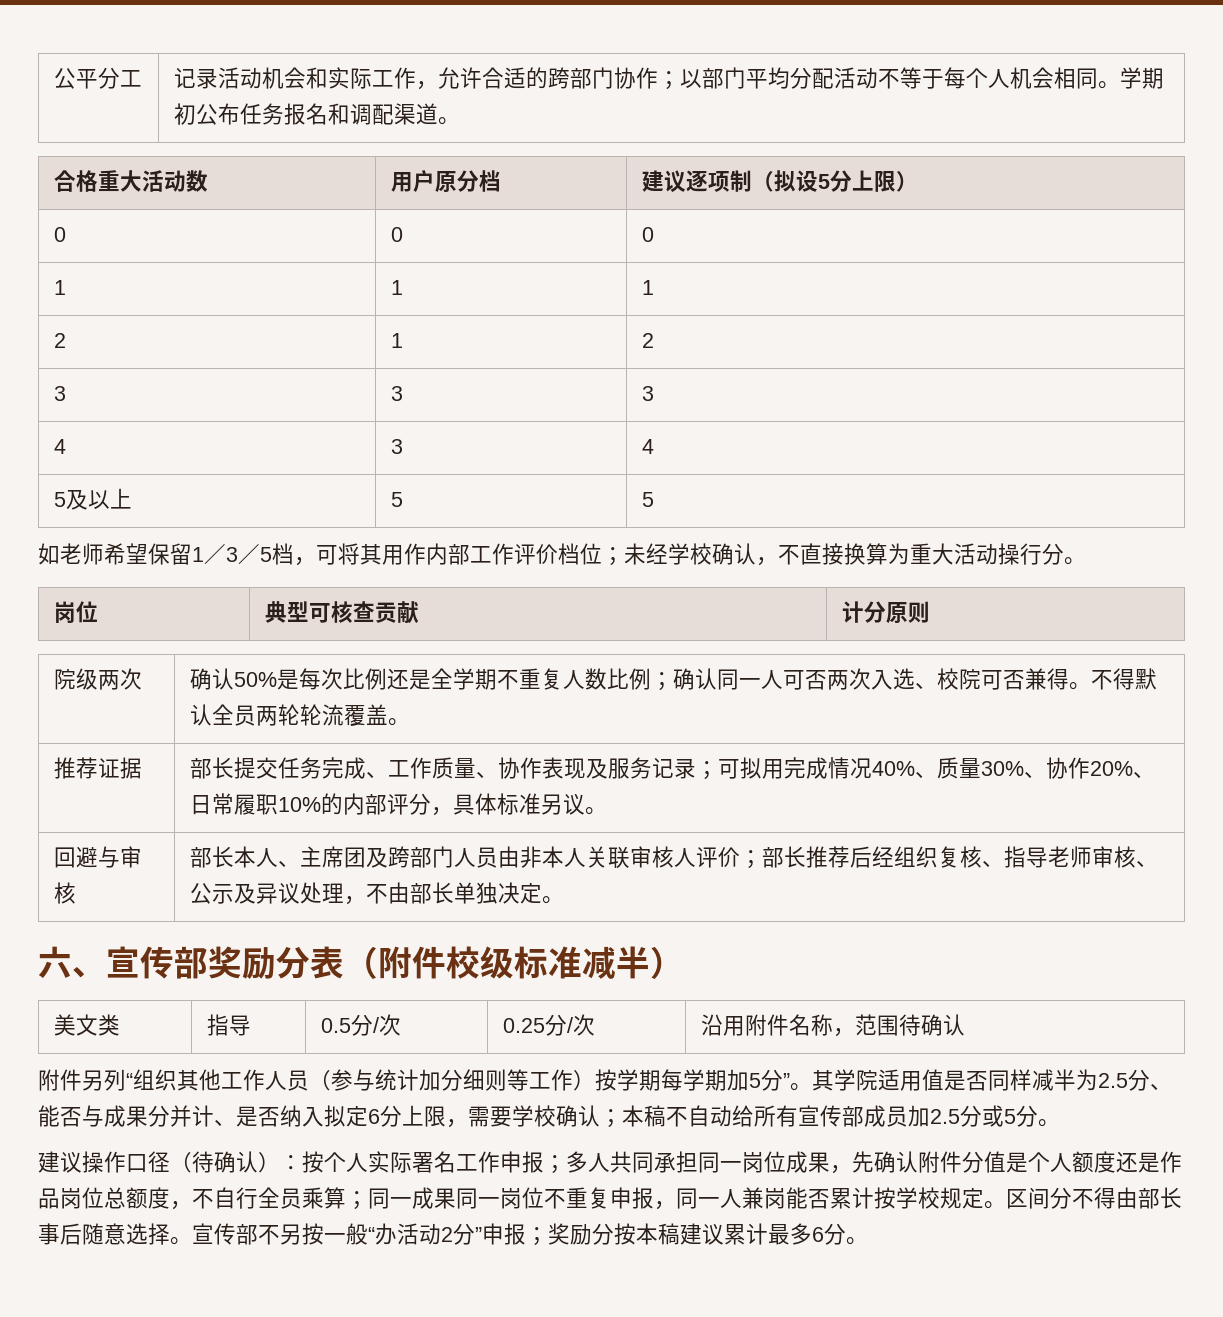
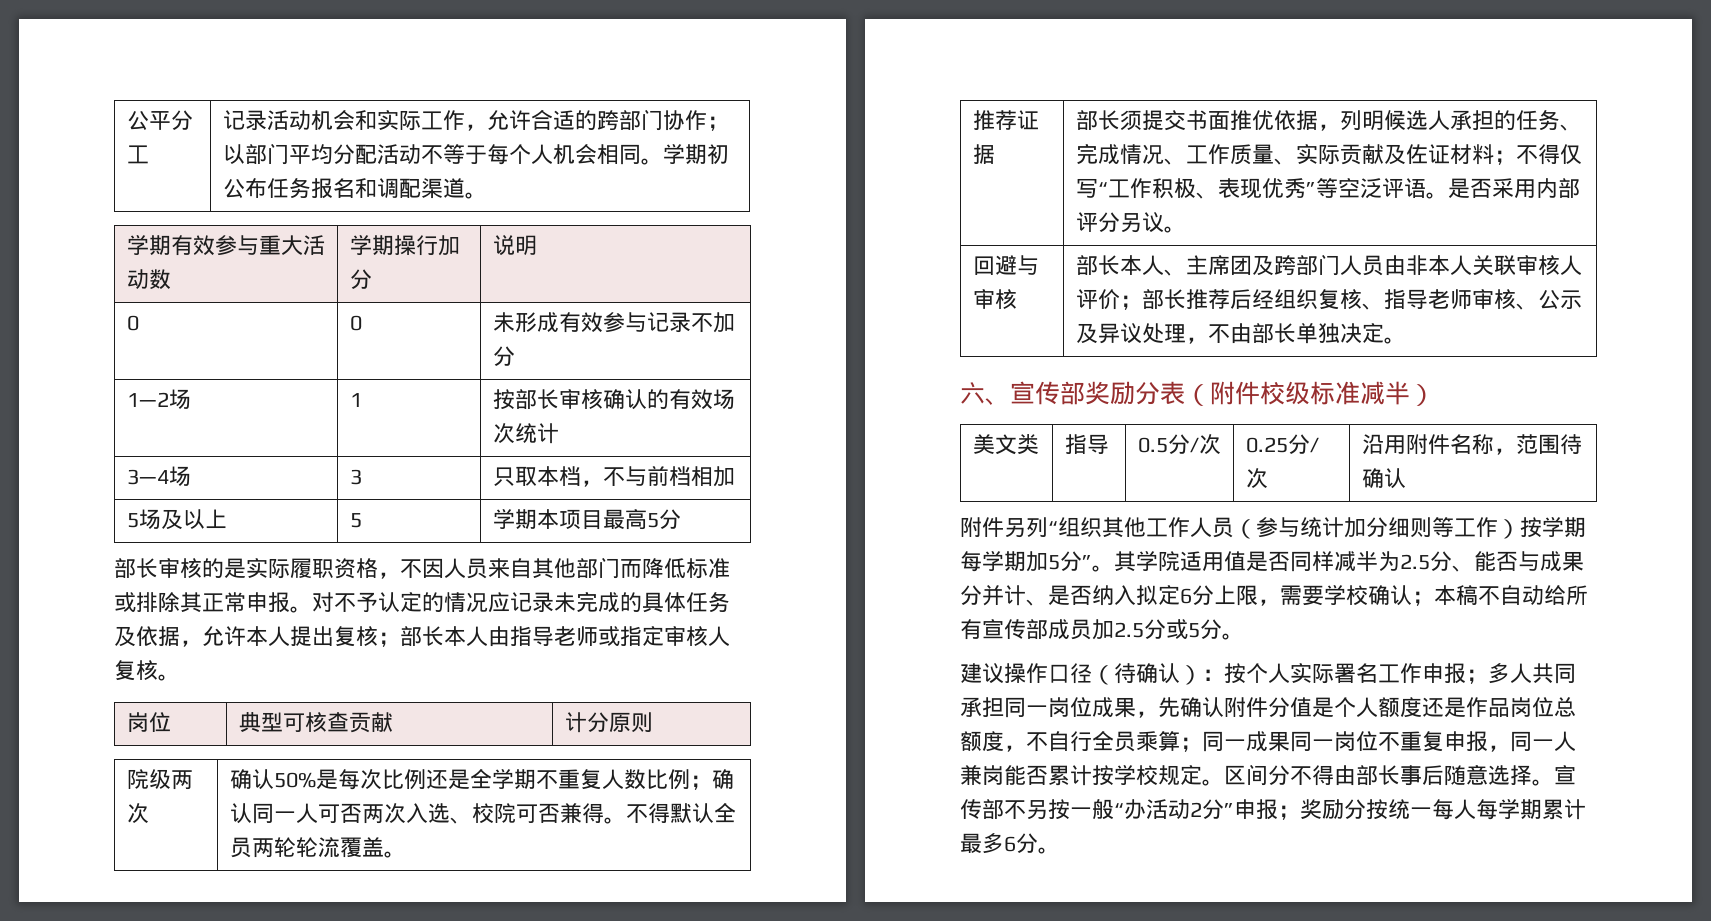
- 合格重大活动数 | 用户原分档 | 建议逐项制（拟设5分上限）
- 0 | 0 | 0
- 1 | 1 | 1
- 2 | 1 | 2
- 3 | 3 | 3
- 4 | 3 | 4
- 5及以上 | 5 | 5
- 如老师希望保留1／3／5档，可将其用作内部工作评价档位；未经学校确认，不直接换算为重大活动操行分。
+ 学期有效参与重大活动数 | 学期操行加分 | 说明
+ 0 | 0 | 未形成有效参与记录不加分
+ 1—2场 | 1 | 按部长审核确认的有效场次统计
+ 3—4场 | 3 | 只取本档，不与前档相加
+ 5场及以上 | 5 | 学期本项目最高5分
+ 部长审核的是实际履职资格，不因人员来自其他部门而降低标准或排除其正常申报。对不予认定的情况应记录未完成的具体任务及依据，允许本人提出复核；部长本人由指导老师或指定审核人复核。
- 部长提交任务完成、工作质量、协作表现及服务记录；可拟用完成情况40%、质量30%、协作20%、日常履职10%的内部评分，具体标准另议。
+ 部长须提交书面推优依据，列明候选人承担的任务、完成情况、工作质量、实际贡献及佐证材料；不得仅写“工作积极、表现优秀”等空泛评语。是否采用内部评分另议。
- 宣传部不另按一般“办活动2分”申报；奖励分按本稿建议累计最多6分。
+ 宣传部不另按一般“办活动2分”申报；奖励分按统一每人每学期累计最多6分。

